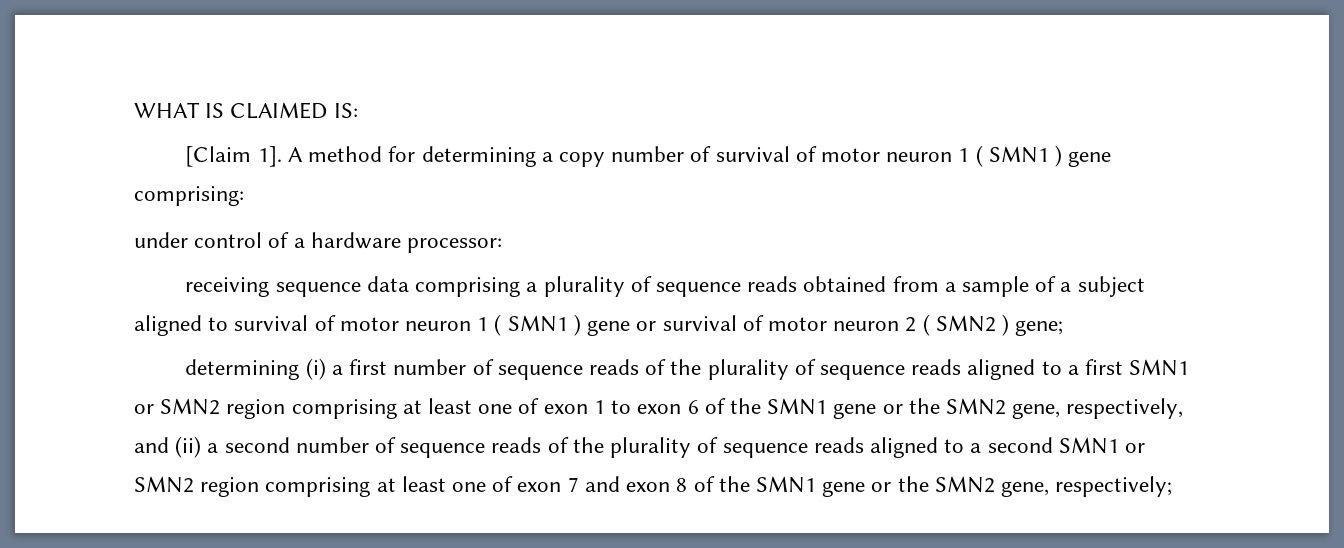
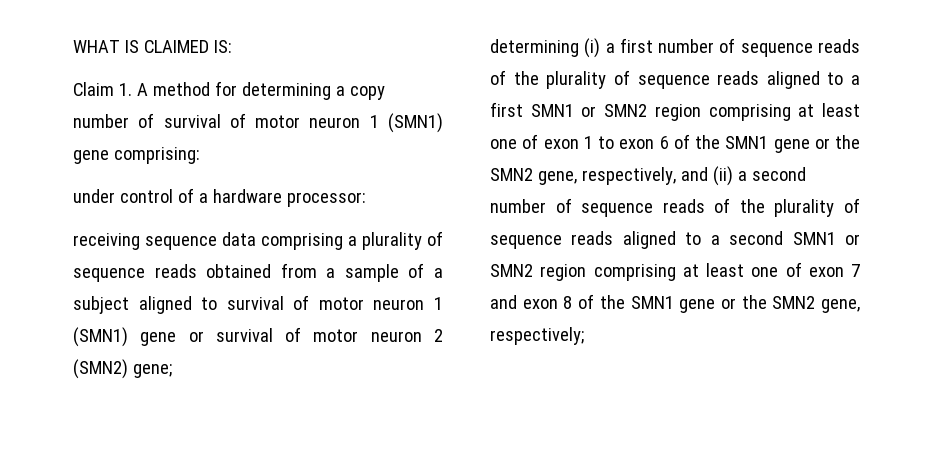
- [Claim 1]. A method for determining a copy number of survival of motor neuron 1 ( SMN1 ) gene comprising:
+ Claim 1. A method for determining a copy number of survival of motor neuron 1 (SMN1) gene comprising:
- receiving sequence data comprising a plurality of sequence reads obtained from a sample of a subject aligned to survival of motor neuron 1 ( SMN1 ) gene or survival of motor neuron 2 ( SMN2 ) gene;
+ receiving sequence data comprising a plurality of sequence reads obtained from a sample of a subject aligned to survival of motor neuron 1 (SMN1) gene or survival of motor neuron 2 (SMN2) gene;

